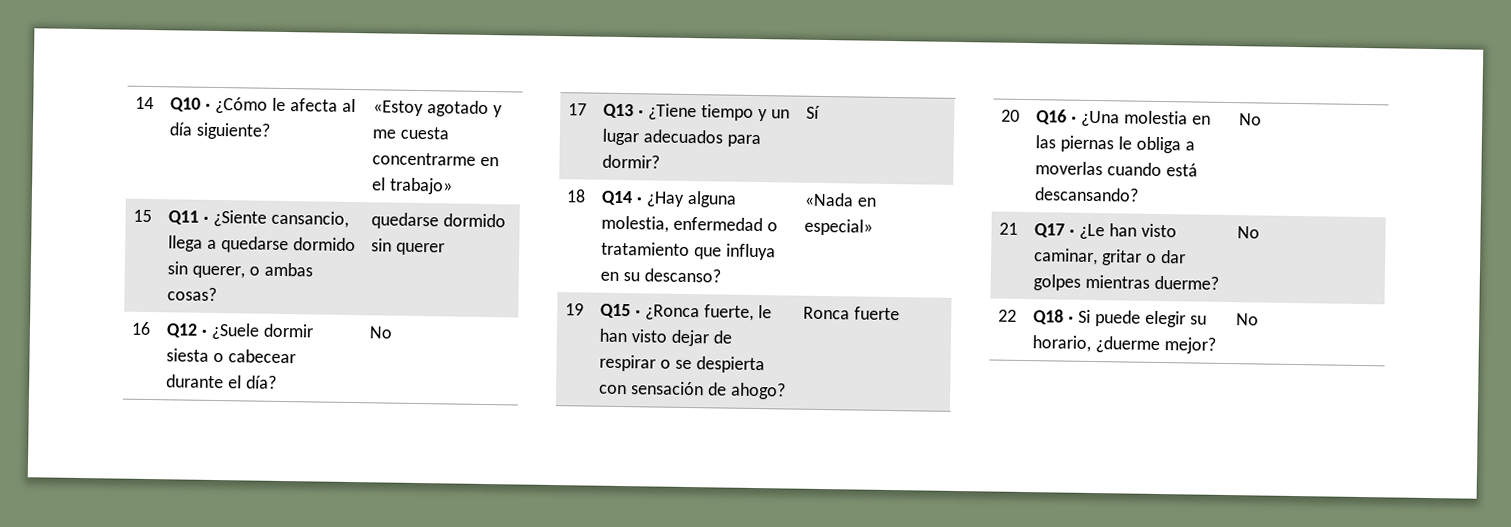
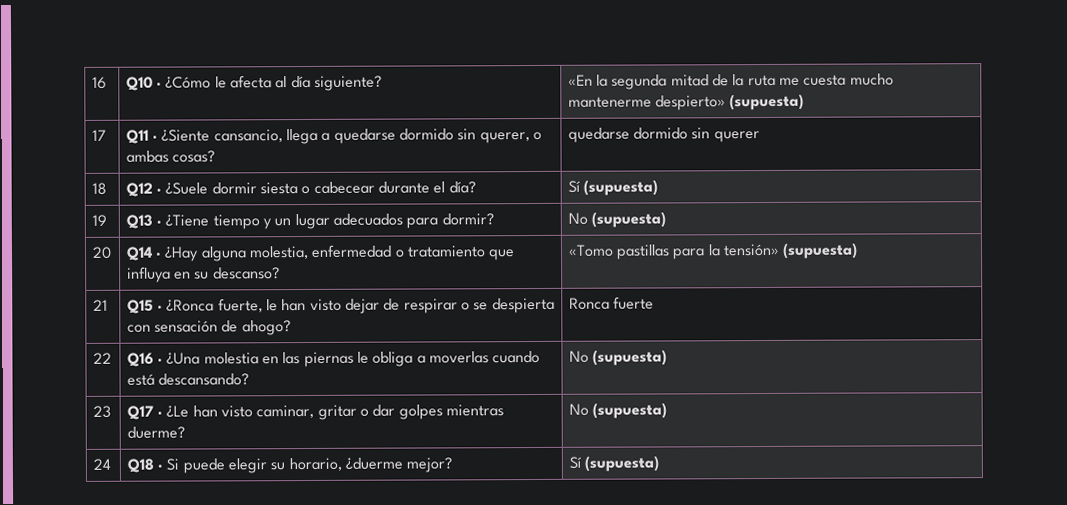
- 14 | Q10 · ¿Cómo le afecta al día siguiente? | «Estoy agotado y me cuesta concentrarme en el trabajo»
- 15 | Q11 · ¿Siente cansancio, llega a quedarse dormido sin querer, o ambas cosas? | quedarse dormido sin querer
+ 16 | Q10 · ¿Cómo le afecta al día siguiente? | «En la segunda mitad de la ruta me cuesta mucho mantenerme despierto» (supuesta)
+ 17 | Q11 · ¿Siente cansancio, llega a quedarse dormido sin querer, o ambas cosas? | quedarse dormido sin querer
- 16 | Q12 · ¿Suele dormir siesta o cabecear durante el día? | No
- 17 | Q13 · ¿Tiene tiempo y un lugar adecuados para dormir? | Sí
- 18 | Q14 · ¿Hay alguna molestia, enfermedad o tratamiento que influya en su descanso? | «Nada en especial»
- 19 | Q15 · ¿Ronca fuerte, le han visto dejar de respirar o se despierta con sensación de ahogo? | Ronca fuerte
+ 18 | Q12 · ¿Suele dormir siesta o cabecear durante el día? | Sí (supuesta)
+ 19 | Q13 · ¿Tiene tiempo y un lugar adecuados para dormir? | No (supuesta)
+ 20 | Q14 · ¿Hay alguna molestia, enfermedad o tratamiento que influya en su descanso? | «Tomo pastillas para la tensión» (supuesta)
+ 21 | Q15 · ¿Ronca fuerte, le han visto dejar de respirar o se despierta con sensación de ahogo? | Ronca fuerte
- 20 | Q16 · ¿Una molestia en las piernas le obliga a moverlas cuando está descansando? | No
- 21 | Q17 · ¿Le han visto caminar, gritar o dar golpes mientras duerme? | No
- 22 | Q18 · Si puede elegir su horario, ¿duerme mejor? | No
+ 22 | Q16 · ¿Una molestia en las piernas le obliga a moverlas cuando está descansando? | No (supuesta)
+ 23 | Q17 · ¿Le han visto caminar, gritar o dar golpes mientras duerme? | No (supuesta)
+ 24 | Q18 · Si puede elegir su horario, ¿duerme mejor? | Sí (supuesta)

